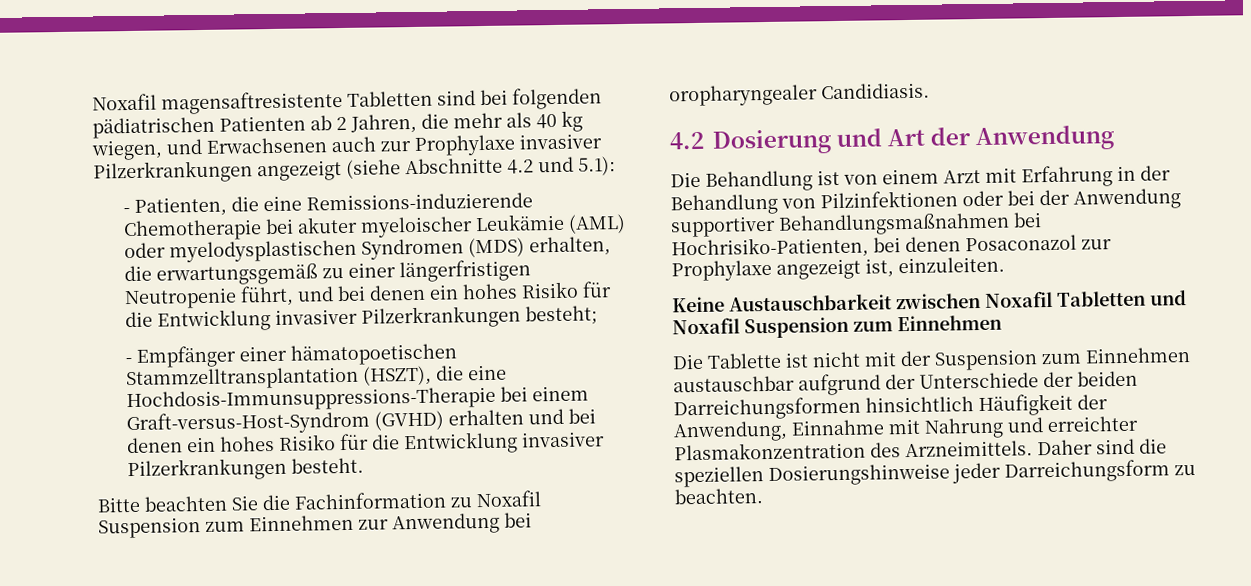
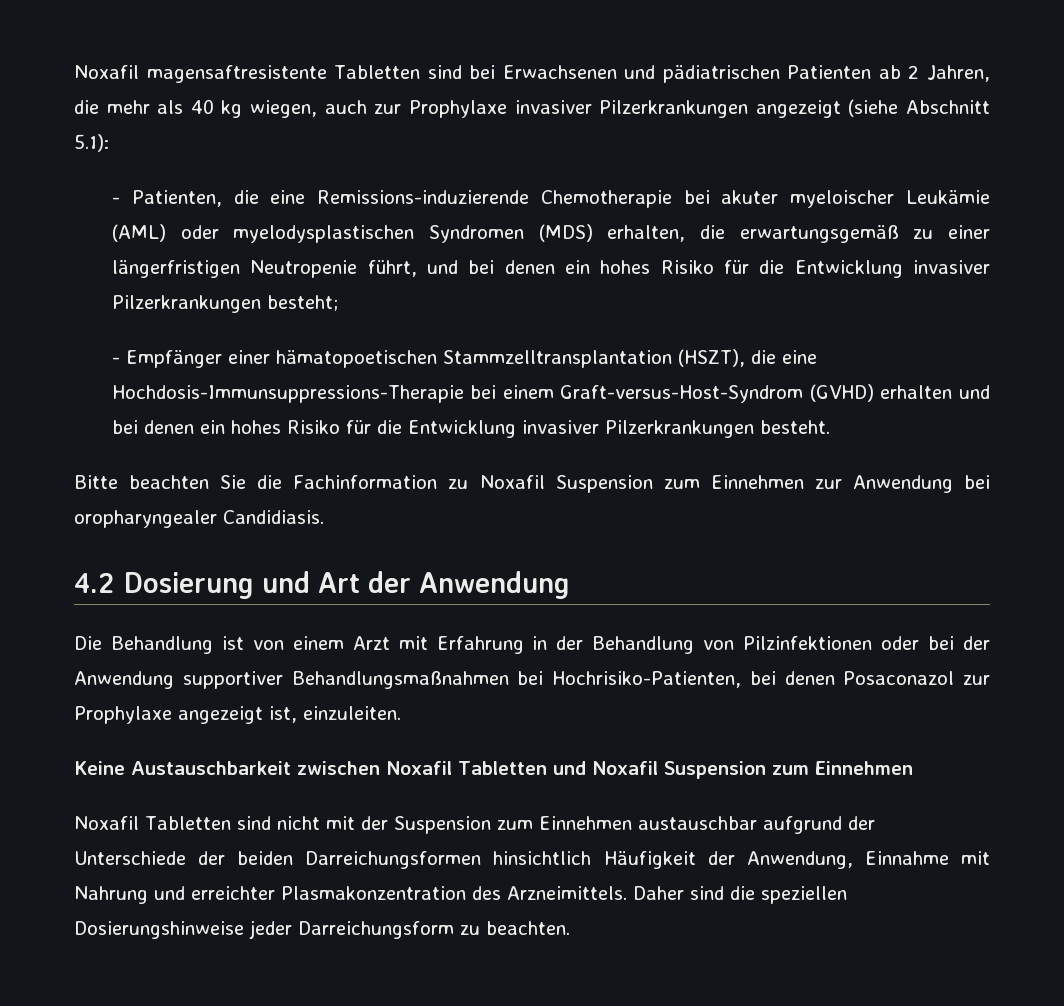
- Noxafil magensaftresistente Tabletten sind bei folgenden pädiatrischen Patienten ab 2 Jahren, die mehr als 40 kg wiegen, und Erwachsenen auch zur Prophylaxe invasiver Pilzerkrankungen angezeigt (siehe Abschnitte 4.2 und 5.1):
+ Noxafil magensaftresistente Tabletten sind bei Erwachsenen und pädiatrischen Patienten ab 2 Jahren, die mehr als 40 kg wiegen, auch zur Prophylaxe invasiver Pilzerkrankungen angezeigt (siehe Abschnitt 5.1):
- Die Tablette ist nicht mit der Suspension zum Einnehmen austauschbar aufgrund der Unterschiede der beiden Darreichungsformen hinsichtlich Häufigkeit der Anwendung, Einnahme mit Nahrung und erreichter Plasmakonzentration des Arzneimittels.
+ Noxafil Tabletten sind nicht mit der Suspension zum Einnehmen austauschbar aufgrund der Unterschiede der beiden Darreichungsformen hinsichtlich Häufigkeit der Anwendung, Einnahme mit Nahrung und erreichter Plasmakonzentration des Arzneimittels.

